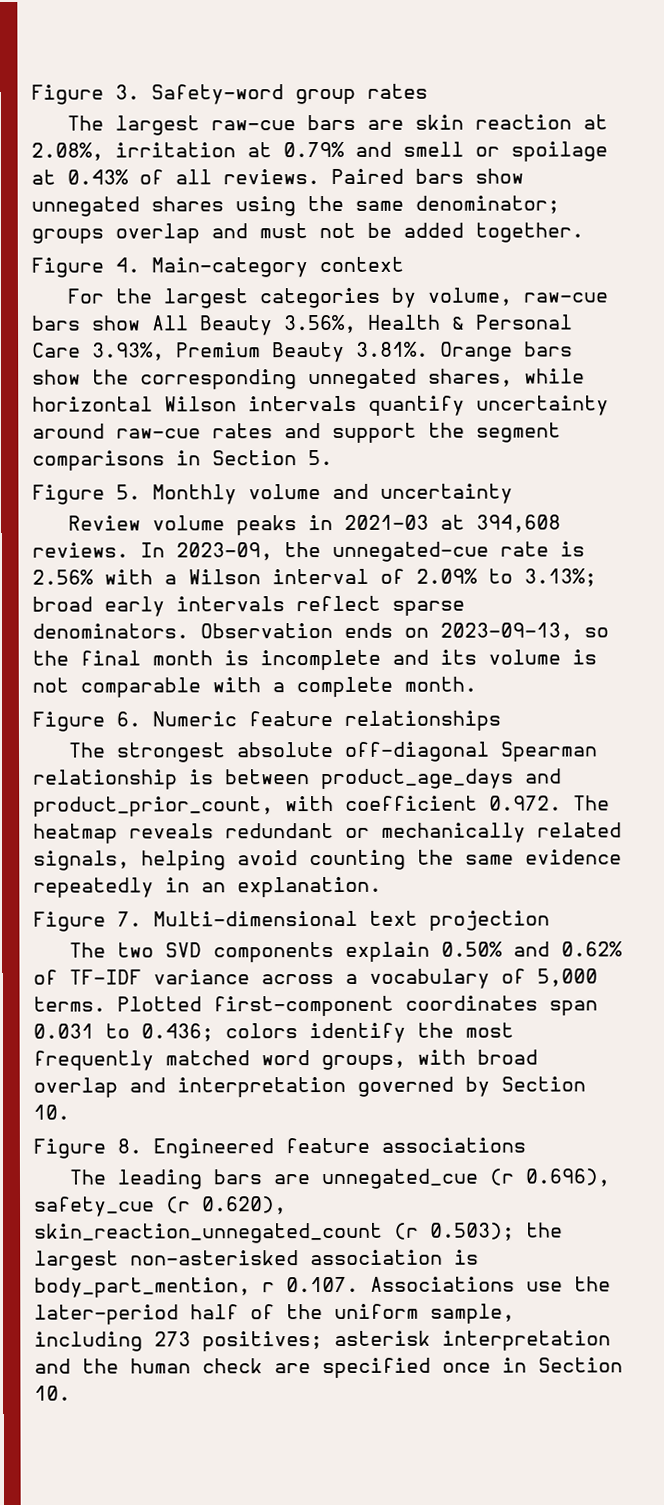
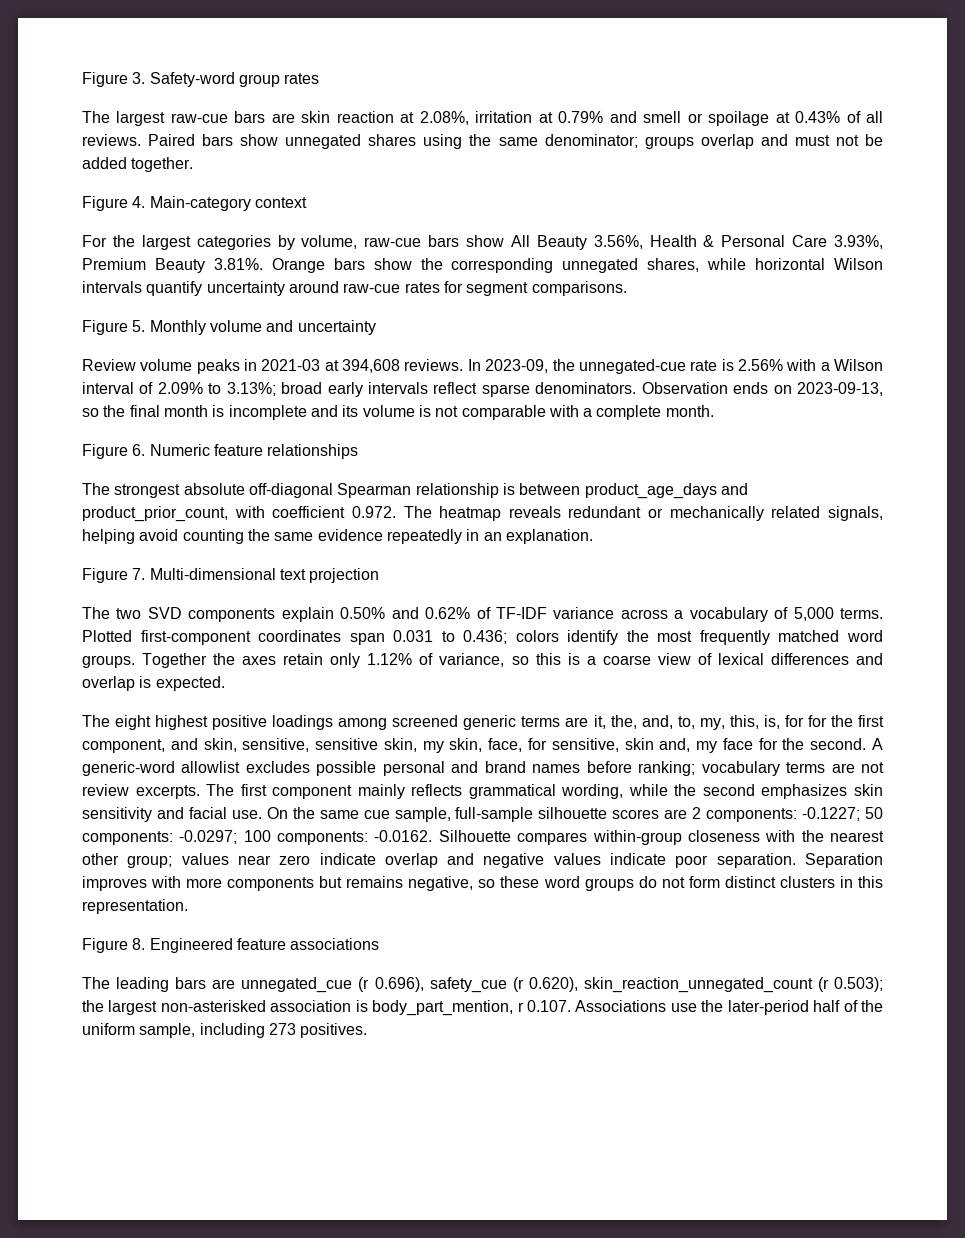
- For the largest categories by volume, raw-cue bars show All Beauty 3.56%, Health & Personal Care 3.93%, Premium Beauty 3.81%. Orange bars show the corresponding unnegated shares, while horizontal Wilson intervals quantify uncertainty around raw-cue rates and support the segment comparisons in Section 5.
+ For the largest categories by volume, raw-cue bars show All Beauty 3.56%, Health & Personal Care 3.93%, Premium Beauty 3.81%. Orange bars show the corresponding unnegated shares, while horizontal Wilson intervals quantify uncertainty around raw-cue rates for segment comparisons.
- Plotted first-component coordinates span 0.031 to 0.436; colors identify the most frequently matched word groups, with broad overlap and interpretation governed by Section 10.
+ Plotted first-component coordinates span 0.031 to 0.436; colors identify the most frequently matched word groups. Together the axes retain only 1.12% of variance, so this is a coarse view of lexical differences and overlap is expected.
+ The eight highest positive loadings among screened generic terms are it, the, and, to, my, this, is, for for the first component, and skin, sensitive, sensitive skin, my skin, face, for sensitive, skin and, my face for the second. A generic-word allowlist excludes possible personal and brand names before ranking; vocabulary terms are not review excerpts. The first component mainly reflects grammatical wording, while the second emphasizes skin sensitivity and facial use. On the same cue sample, full-sample silhouette scores are 2 components: -0.1227; 50 components: -0.0297; 100 components: -0.0162. Silhouette compares within-group closeness with the nearest other group; values near zero indicate overlap and negative values indicate poor separation. Separation improves with more components but remains negative, so these word groups do not form distinct clusters in this representation.
- The leading bars are unnegated_cue (r 0.696), safety_cue (r 0.620), skin_reaction_unnegated_count (r 0.503); the largest non-asterisked association is body_part_mention, r 0.107. Associations use the later-period half of the uniform sample, including 273 positives; asterisk interpretation and the human check are specified once in Section 10.
+ The leading bars are unnegated_cue (r 0.696), safety_cue (r 0.620), skin_reaction_unnegated_count (r 0.503); the largest non-asterisked association is body_part_mention, r 0.107. Associations use the later-period half of the uniform sample, including 273 positives.

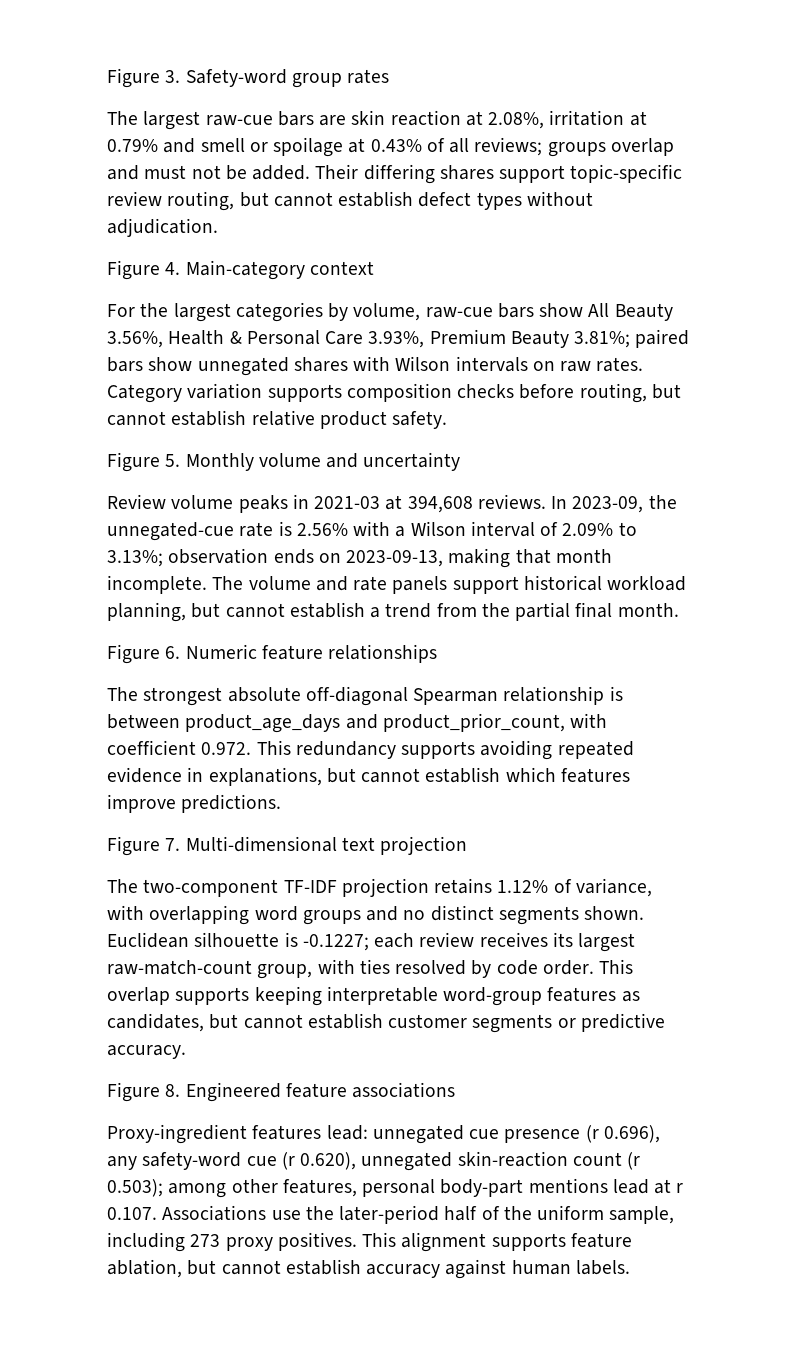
- The largest raw-cue bars are skin reaction at 2.08%, irritation at 0.79% and smell or spoilage at 0.43% of all reviews. Paired bars show unnegated shares using the same denominator; groups overlap and must not be added together.
+ The largest raw-cue bars are skin reaction at 2.08%, irritation at 0.79% and smell or spoilage at 0.43% of all reviews; groups overlap and must not be added. Their differing shares support topic-specific review routing, but cannot establish defect types without adjudication.
- For the largest categories by volume, raw-cue bars show All Beauty 3.56%, Health & Personal Care 3.93%, Premium Beauty 3.81%. Orange bars show the corresponding unnegated shares, while horizontal Wilson intervals quantify uncertainty around raw-cue rates for segment comparisons.
+ For the largest categories by volume, raw-cue bars show All Beauty 3.56%, Health & Personal Care 3.93%, Premium Beauty 3.81%; paired bars show unnegated shares with Wilson intervals on raw rates. Category variation supports composition checks before routing, but cannot establish relative product safety.
- In 2023-09, the unnegated-cue rate is 2.56% with a Wilson interval of 2.09% to 3.13%; broad early intervals reflect sparse denominators. Observation ends on 2023-09-13, so the final month is incomplete and its volume is not comparable with a complete month.
+ In 2023-09, the unnegated-cue rate is 2.56% with a Wilson interval of 2.09% to 3.13%; observation ends on 2023-09-13, making that month incomplete. The volume and rate panels support historical workload planning, but cannot establish a trend from the partial final month.
- The strongest absolute off-diagonal Spearman relationship is between product_age_days and product_prior_count, with coefficient 0.972. The heatmap reveals redundant or mechanically related signals, helping avoid counting the same evidence repeatedly in an explanation.
+ The strongest absolute off-diagonal Spearman relationship is between product_age_days and product_prior_count, with coefficient 0.972. This redundancy supports avoiding repeated evidence in explanations, but cannot establish which features improve predictions.
- The two SVD components explain 0.50% and 0.62% of TF-IDF variance across a vocabulary of 5,000 terms. Plotted first-component coordinates span 0.031 to 0.436; colors identify the most frequently matched word groups. Together the axes retain only 1.12% of variance, so this is a coarse view of lexical differences and overlap is expected.
- The eight highest positive loadings among screened generic terms are it, the, and, to, my, this, is, for for the first component, and skin, sensitive, sensitive skin, my skin, face, for sensitive, skin and, my face for the second. A generic-word allowlist excludes possible personal and brand names before ranking; vocabulary terms are not review excerpts. The first component mainly reflects grammatical wording, while the second emphasizes skin sensitivity and facial use. On the same cue sample, full-sample silhouette scores are 2 components: -0.1227; 50 components: -0.0297; 100 components: -0.0162. Silhouette compares within-group closeness with the nearest other group; values near zero indicate overlap and negative values indicate poor separation. Separation improves with more components but remains negative, so these word groups do not form distinct clusters in this representation.
+ The two-component TF-IDF projection retains 1.12% of variance, with overlapping word groups and no distinct segments shown. Euclidean silhouette is -0.1227; each review receives its largest raw-match-count group, with ties resolved by code order. This overlap supports keeping interpretable word-group features as candidates, but cannot establish customer segments or predictive accuracy.
- The leading bars are unnegated_cue (r 0.696), safety_cue (r 0.620), skin_reaction_unnegated_count (r 0.503); the largest non-asterisked association is body_part_mention, r 0.107. Associations use the later-period half of the uniform sample, including 273 positives.
+ Proxy-ingredient features lead: unnegated cue presence (r 0.696), any safety-word cue (r 0.620), unnegated skin-reaction count (r 0.503); among other features, personal body-part mentions lead at r 0.107. Associations use the later-period half of the uniform sample, including 273 proxy positives. This alignment supports feature ablation, but cannot establish accuracy against human labels.

